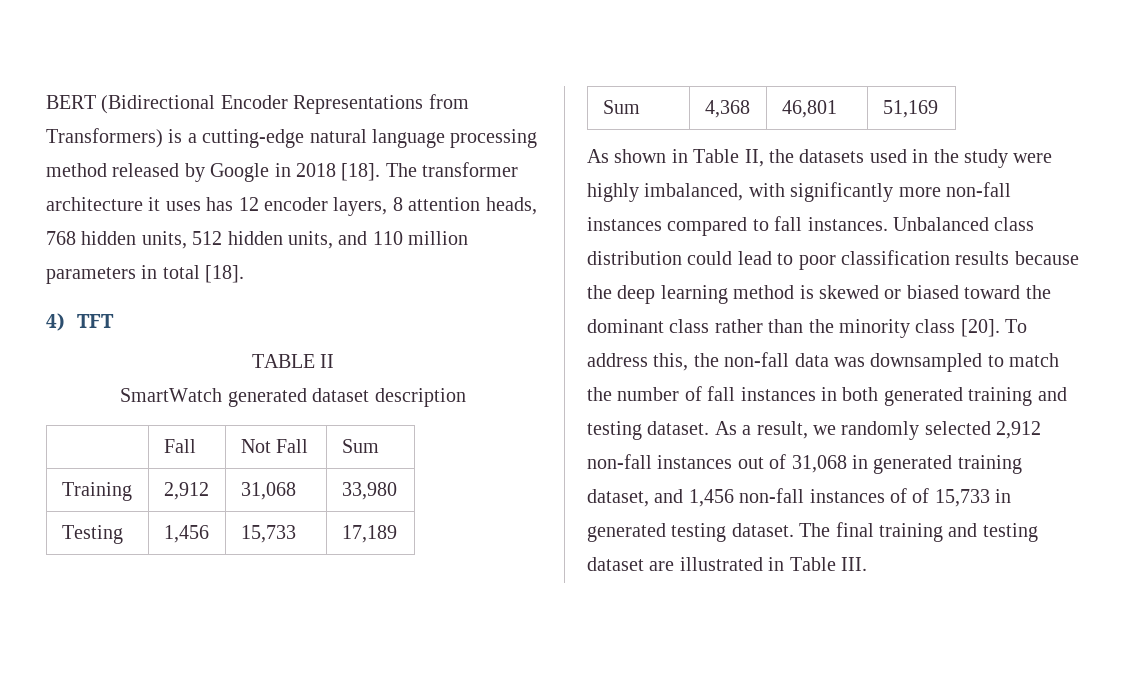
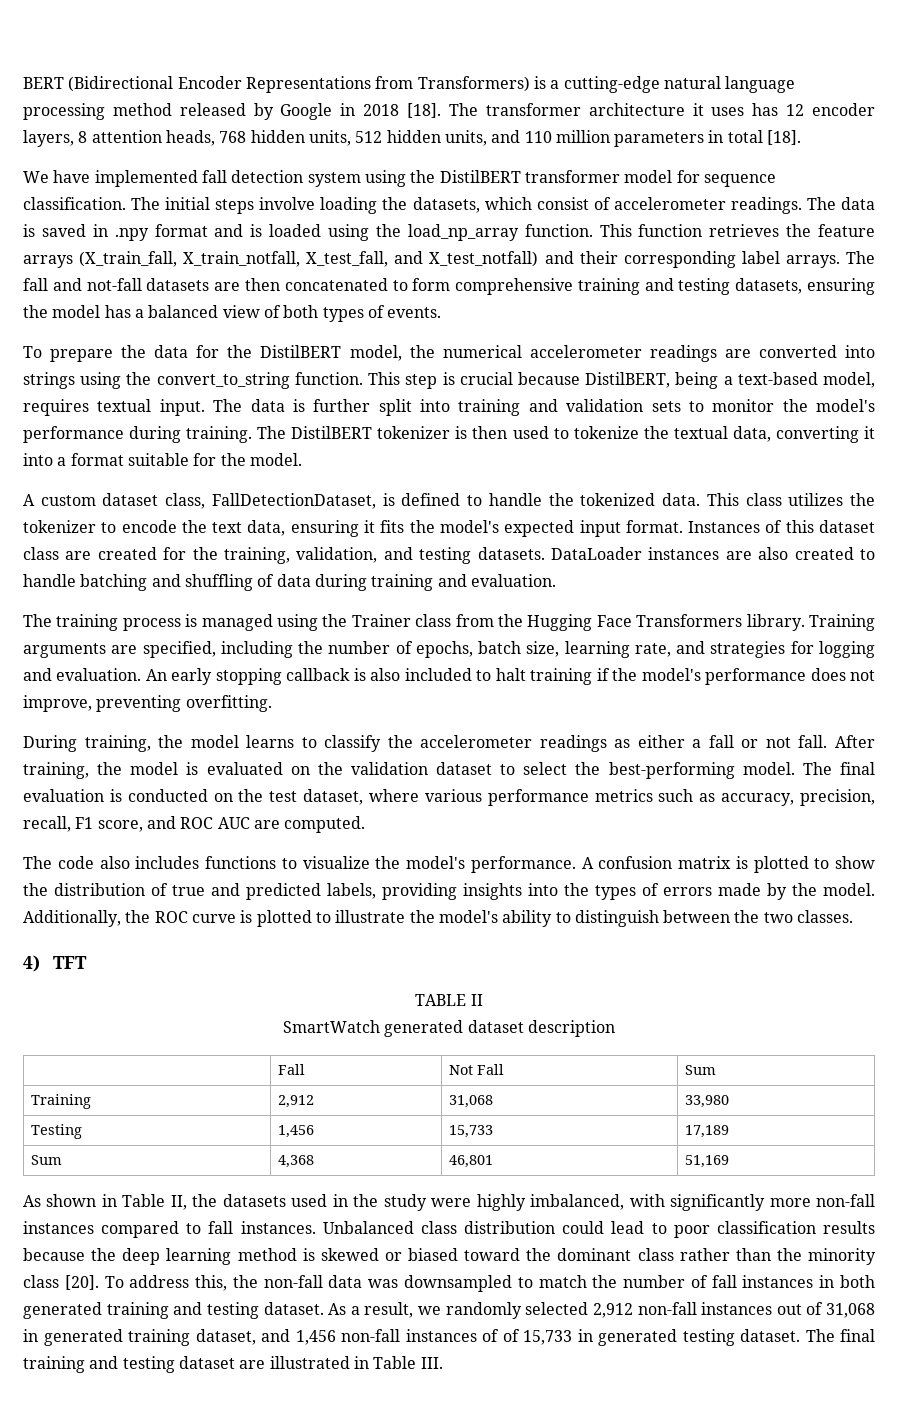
+ We have implemented fall detection system using the DistilBERT transformer model for sequence classification. The initial steps involve loading the datasets, which consist of accelerometer readings. The data is saved in .npy format and is loaded using the load_np_array function. This function retrieves the feature arrays (X_train_fall, X_train_notfall, X_test_fall, and X_test_notfall) and their corresponding label arrays. The fall and not-fall datasets are then concatenated to form comprehensive training and testing datasets, ensuring the model has a balanced view of both types of events.
+ To prepare the data for the DistilBERT model, the numerical accelerometer readings are converted into strings using the convert_to_string function. This step is crucial because DistilBERT, being a text-based model, requires textual input. The data is further split into training and validation sets to monitor the model's performance during training. The DistilBERT tokenizer is then used to tokenize the textual data, converting it into a format suitable for the model.
+ A custom dataset class, FallDetectionDataset, is defined to handle the tokenized data. This class utilizes the tokenizer to encode the text data, ensuring it fits the model's expected input format. Instances of this dataset class are created for the training, validation, and testing datasets. DataLoader instances are also created to handle batching and shuffling of data during training and evaluation.
+ The training process is managed using the Trainer class from the Hugging Face Transformers library. Training arguments are specified, including the number of epochs, batch size, learning rate, and strategies for logging and evaluation. An early stopping callback is also included to halt training if the model's performance does not improve, preventing overfitting.
+ During training, the model learns to classify the accelerometer readings as either a fall or not fall. After training, the model is evaluated on the validation dataset to select the best-performing model. The final evaluation is conducted on the test dataset, where various performance metrics such as accuracy, precision, recall, F1 score, and ROC AUC are computed.
+ The code also includes functions to visualize the model's performance. A confusion matrix is plotted to show the distribution of true and predicted labels, providing insights into the types of errors made by the model. Additionally, the ROC curve is plotted to illustrate the model's ability to distinguish between the two classes.

